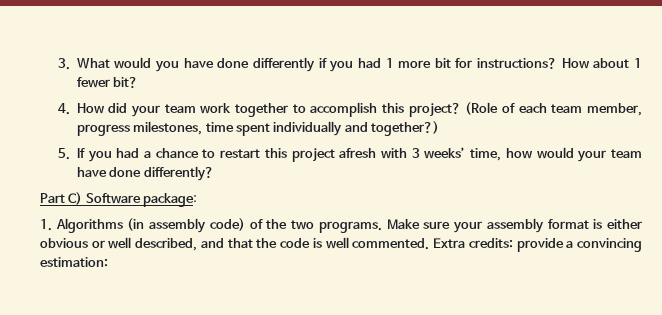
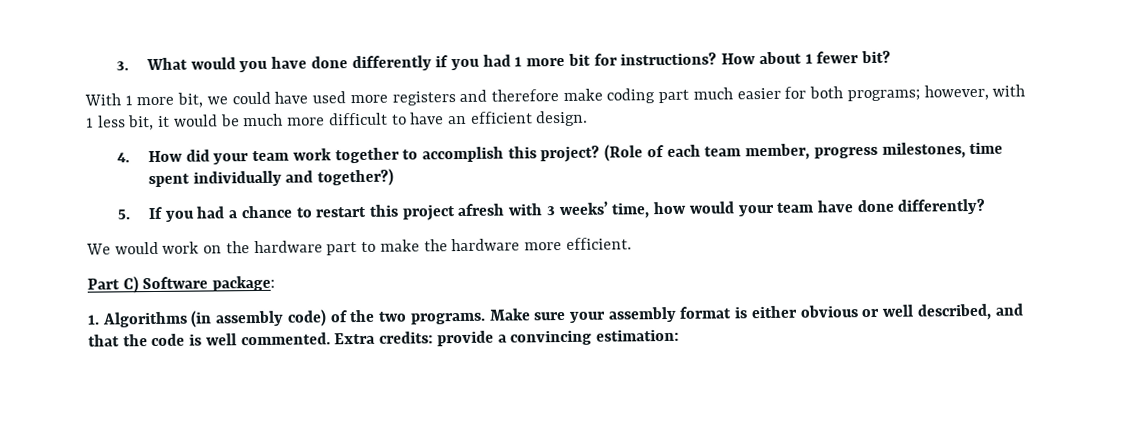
+ With 1 more bit, we could have used more registers and therefore make coding part much easier for both programs; however, with 1 less bit, it would be much more difficult to have an efficient design.
+ We would work on the hardware part to make the hardware more efficient.

